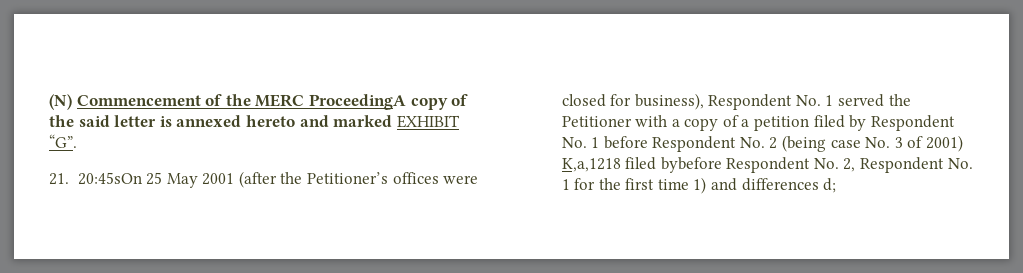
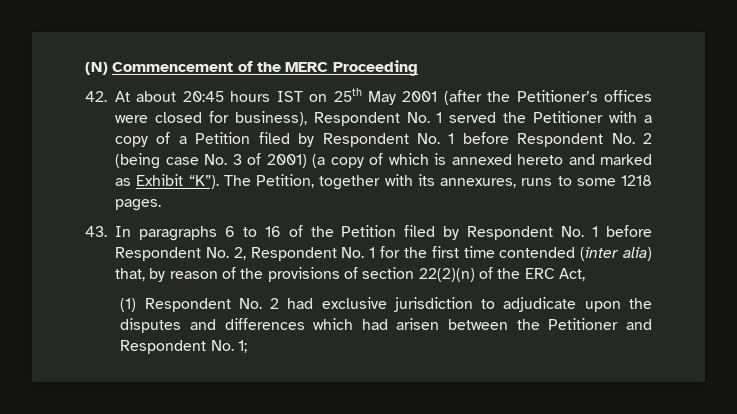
- (N) Commencement of the MERC ProceedingA copy of the said letter is annexed hereto and marked EXHIBIT “G”.
- 21. 20:45sOn 25 May 2001 (after the Petitioner’s offices were closed for business), Respondent No. 1 served the Petitioner with a copy of a petition filed by Respondent No. 1 before Respondent No. 2 (being case No. 3 of 2001) K,a,1218 filed bybefore Respondent No. 2, Respondent No. 1 for the first time 1) and differences d;
+ (N) Commencement of the MERC Proceeding
+ 42. At about 20:45 hours IST on 25th May 2001 (after the Petitioner’s offices were closed for business), Respondent No. 1 served the Petitioner with a copy of a Petition filed by Respondent No. 1 before Respondent No. 2 (being case No. 3 of 2001) (a copy of which is annexed hereto and marked as Exhibit “K”). The Petition, together with its annexures, runs to some 1218 pages.
+ 43. In paragraphs 6 to 16 of the Petition filed by Respondent No. 1 before Respondent No. 2, Respondent No. 1 for the first time contended (inter alia) that, by reason of the provisions of section 22(2)(n) of the ERC Act,
+ (1) Respondent No. 2 had exclusive jurisdiction to adjudicate upon the disputes and differences which had arisen between the Petitioner and Respondent No. 1;

